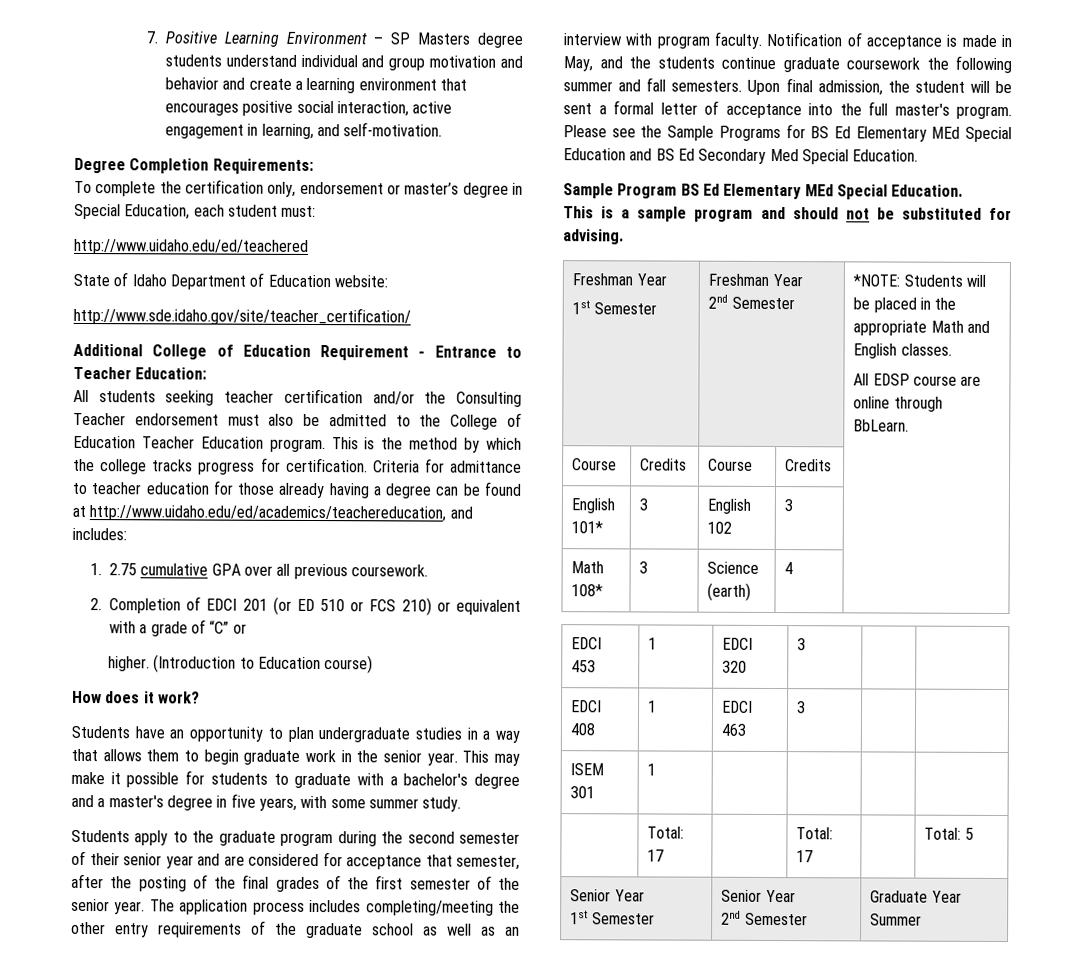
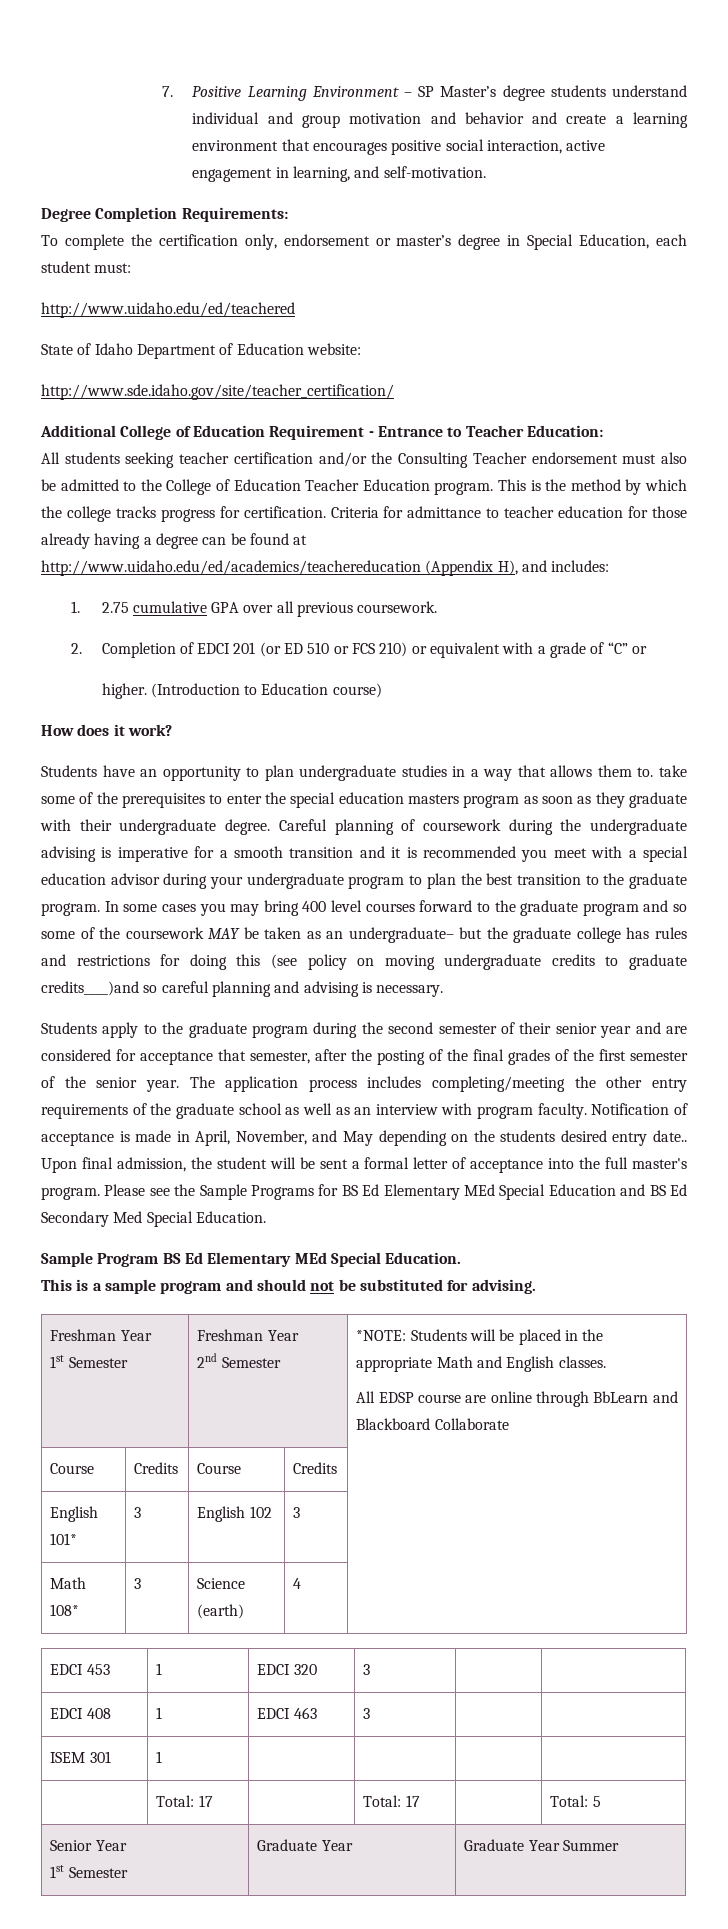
- 7. Positive Learning Environment – SP Masters degree students understand individual and group motivation and behavior and create a learning environment that encourages positive social interaction, active engagement in learning, and self-motivation.
+ 7. Positive Learning Environment – SP Master’s degree students understand individual and group motivation and behavior and create a learning environment that encourages positive social interaction, active engagement in learning, and self-motivation.
- Criteria for admittance to teacher education for those already having a degree can be found at http://www.uidaho.edu/ed/academics/teachereducation, and includes:
+ Criteria for admittance to teacher education for those already having a degree can be found at http://www.uidaho.edu/ed/academics/teachereducation (Appendix H), and includes:
- Students have an opportunity to plan undergraduate studies in a way that allows them to begin graduate work in the senior year. This may make it possible for students to graduate with a bachelor's degree and a master's degree in five years, with some summer study.
+ Students have an opportunity to plan undergraduate studies in a way that allows them to. take some of the prerequisites to enter the special education masters program as soon as they graduate with their undergraduate degree. Careful planning of coursework during the undergraduate advising is imperative for a smooth transition and it is recommended you meet with a special education advisor during your undergraduate program to plan the best transition to the graduate program. In some cases you may bring 400 level courses forward to the graduate program and so some of the coursework MAY be taken as an undergraduate– but the graduate college has rules and restrictions for doing this (see policy on moving undergraduate credits to graduate credits____)and so careful planning and advising is necessary.
- Notification of acceptance is made in May, and the students continue graduate coursework the following summer and fall semesters.
+ Notification of acceptance is made in April, November, and May depending on the students desired entry date..
  This is a sample program and should not be substituted for advising.
  Freshman Year
  1st Semester | Freshman Year
  2nd Semester | *NOTE: Students will be placed in the appropriate Math and English classes.
- All EDSP course are online through BbLearn.
+ All EDSP course are online through BbLearn and Blackboard Collaborate
  | Total: 17 | | Total: 17 | | Total: 5
  Senior Year
- 1st Semester | Senior Year
- 2nd Semester | Graduate Year Summer
+ 1st Semester | Graduate Year | Graduate Year Summer

